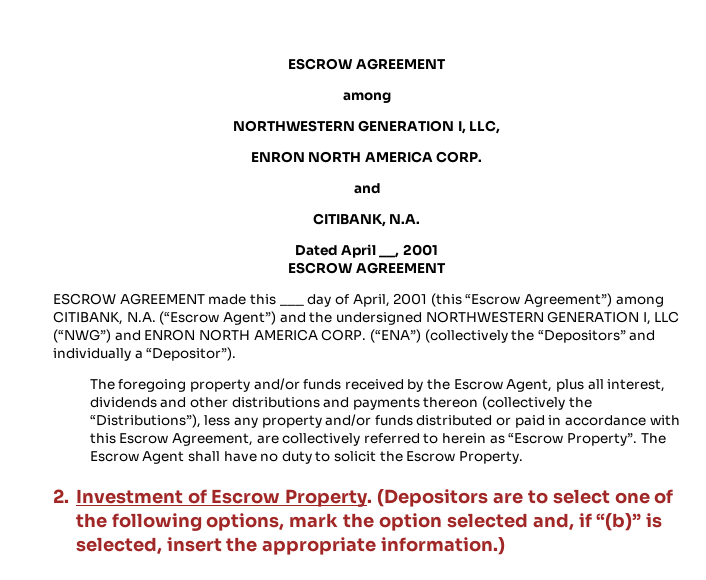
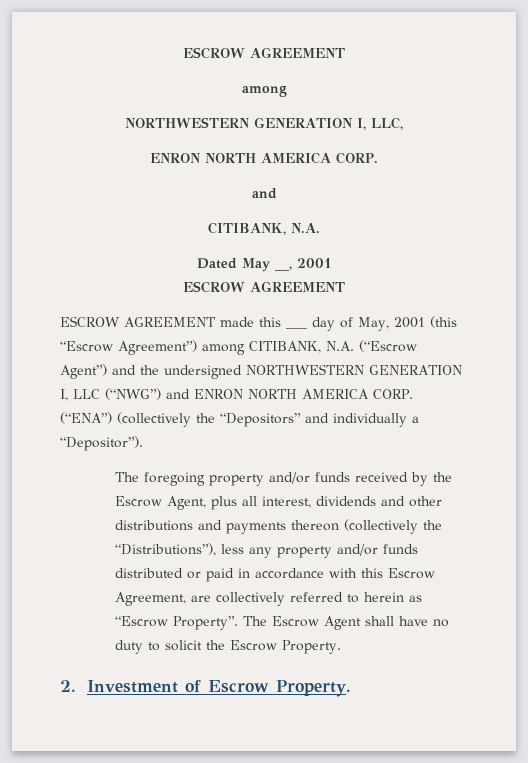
- Dated April __, 2001
+ Dated May __, 2001
- ESCROW AGREEMENT made this ___ day of April, 2001 (this “Escrow Agreement”) among CITIBANK, N.A. (“Escrow Agent”) and the undersigned NORTHWESTERN GENERATION I, LLC (“NWG”) and ENRON NORTH AMERICA CORP.
+ ESCROW AGREEMENT made this ___ day of May, 2001 (this “Escrow Agreement”) among CITIBANK, N.A. (“Escrow Agent”) and the undersigned NORTHWESTERN GENERATION I, LLC (“NWG”) and ENRON NORTH AMERICA CORP.
- (Depositors are to select one of the following options, mark the option selected and, if “(b)” is selected, insert the appropriate information.)

